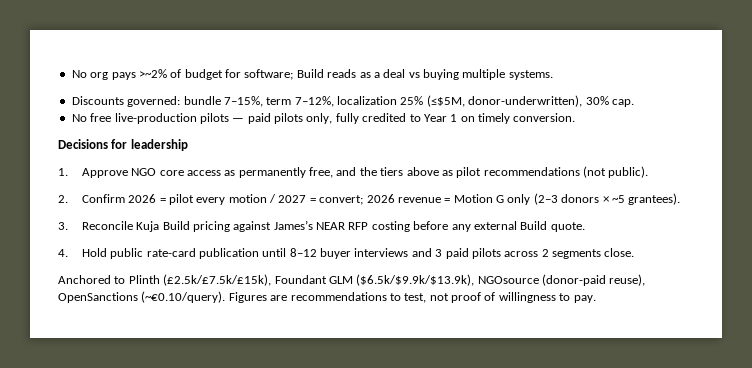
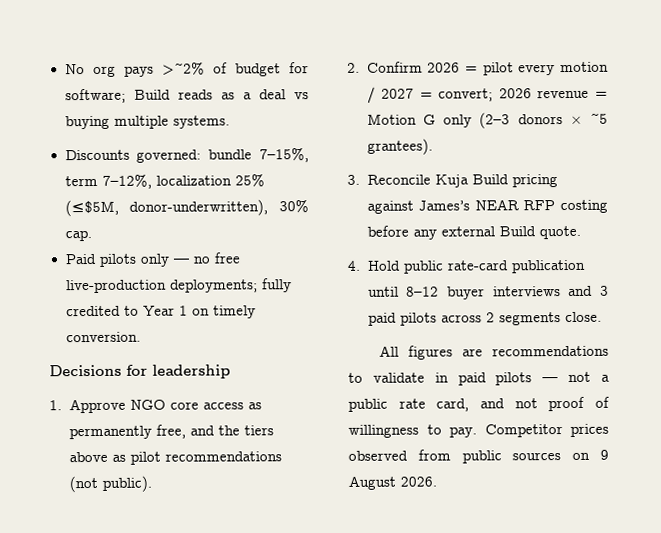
- No free live-production pilots — paid pilots only, fully credited to Year 1 on timely conversion.
+ Paid pilots only — no free live-production deployments; fully credited to Year 1 on timely conversion.
- Anchored to Plinth (£2.5k/£7.5k/£15k), Foundant GLM ($6.5k/$9.9k/$13.9k), NGOsource (donor-paid reuse), OpenSanctions (~€0.10/query). Figures are recommendations to test, not proof of willingness to pay.
+ All figures are recommendations to validate in paid pilots — not a public rate card, and not proof of willingness to pay.
+ Competitor prices observed from public sources on 9 August 2026.

